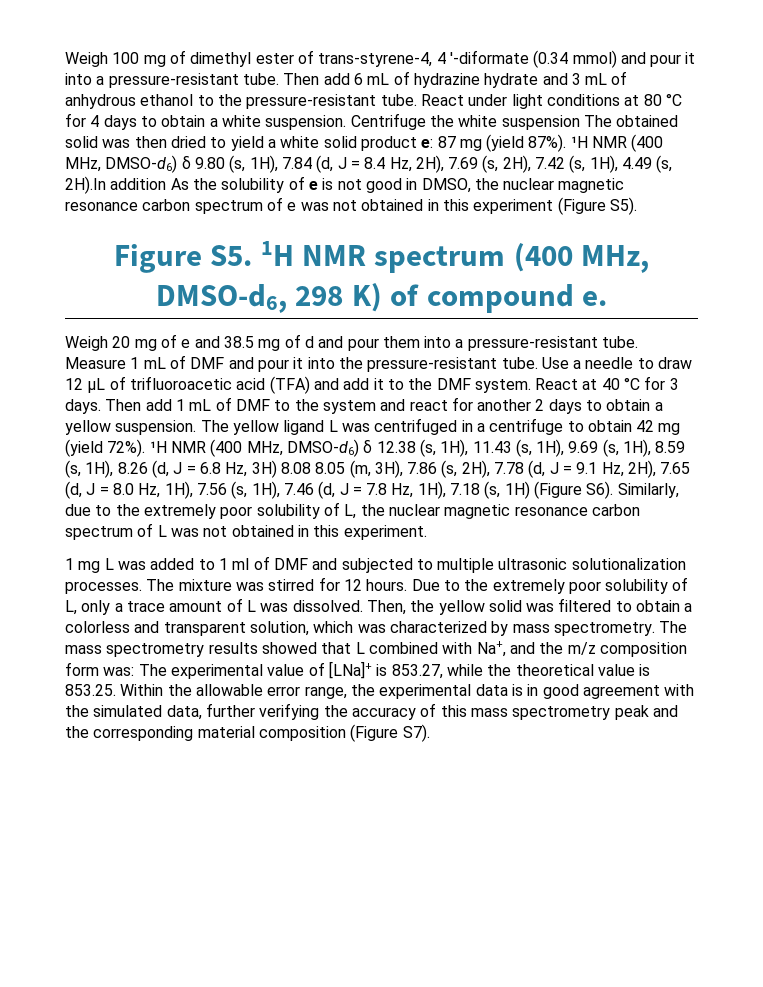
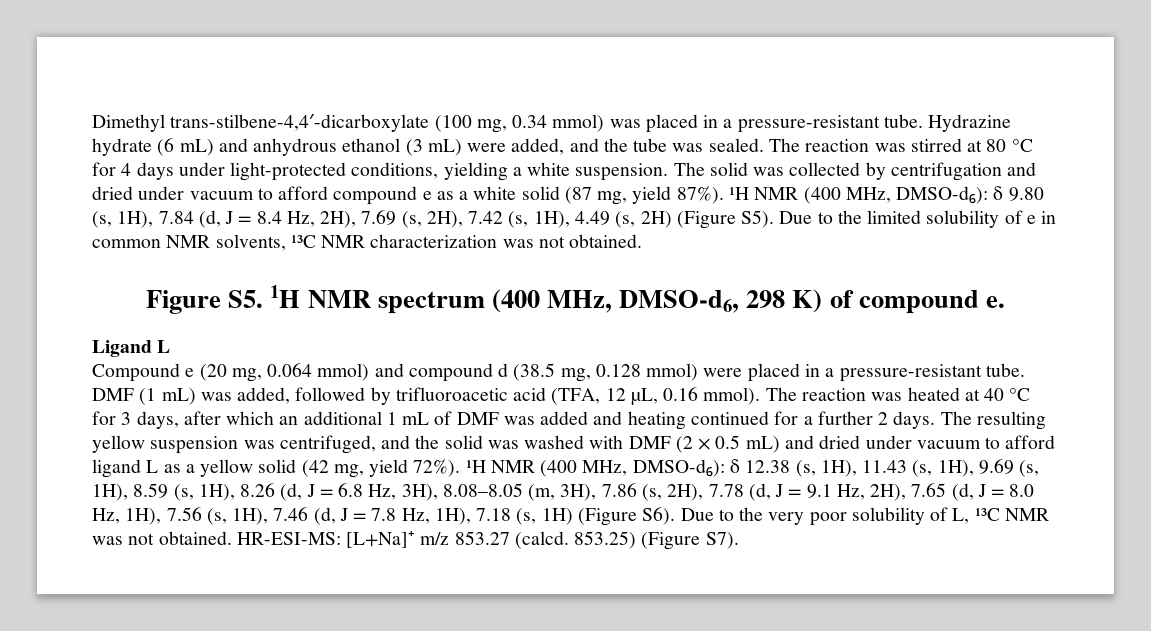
- Weigh 100 mg of dimethyl ester of trans-styrene-4, 4 '-diformate (0.34 mmol) and pour it into a pressure-resistant tube. Then add 6 mL of hydrazine hydrate and 3 mL of anhydrous ethanol to the pressure-resistant tube. React under light conditions at 80 °C for 4 days to obtain a white suspension. Centrifuge the white suspension The obtained solid was then dried to yield a white solid product e: 87 mg (yield 87%).
+ Dimethyl trans-stilbene-4,4′-dicarboxylate (100 mg, 0.34 mmol) was placed in a pressure-resistant tube. Hydrazine hydrate (6 mL) and anhydrous ethanol (3 mL) were added, and the tube was sealed. The reaction was stirred at 80 °C for 4 days under light-protected conditions, yielding a white suspension. The solid was collected by centrifugation and dried under vacuum to afford compound e as a white solid (87 mg, yield 87%).
- ¹H NMR (400 MHz, DMSO-d6) δ 9.80 (s, 1H), 7.84 (d, J = 8.4 Hz, 2H), 7.69 (s, 2H), 7.42 (s, 1H), 4.49 (s, 2H).In addition As the solubility of e is not good in DMSO, the nuclear magnetic resonance carbon spectrum of e was not obtained in this experiment (Figure S5).
+ ¹H NMR (400 MHz, DMSO-d₆): δ 9.80 (s, 1H), 7.84 (d, J = 8.4 Hz, 2H), 7.69 (s, 2H), 7.42 (s, 1H), 4.49 (s, 2H) (Figure S5). Due to the limited solubility of e in common NMR solvents, ¹³C NMR characterization was not obtained.
- Weigh 20 mg of e and 38.5 mg of d and pour them into a pressure-resistant tube. Measure 1 mL of DMF and pour it into the pressure-resistant tube. Use a needle to draw 12 μL of trifluoroacetic acid (TFA) and add it to the DMF system. React at 40 °C for 3 days. Then add 1 mL of DMF to the system and react for another 2 days to obtain a yellow suspension. The yellow ligand L was centrifuged in a centrifuge to obtain 42 mg (yield 72%).
+ Ligand L
+ Compound e (20 mg, 0.064 mmol) and compound d (38.5 mg, 0.128 mmol) were placed in a pressure-resistant tube. DMF (1 mL) was added, followed by trifluoroacetic acid (TFA, 12 µL, 0.16 mmol). The reaction was heated at 40 °C for 3 days, after which an additional 1 mL of DMF was added and heating continued for a further 2 days. The resulting yellow suspension was centrifuged, and the solid was washed with DMF (2 × 0.5 mL) and dried under vacuum to afford ligand L as a yellow solid (42 mg, yield 72%).
- ¹H NMR (400 MHz, DMSO-d6) δ 12.38 (s, 1H), 11.43 (s, 1H), 9.69 (s, 1H), 8.59 (s, 1H), 8.26 (d, J = 6.8 Hz, 3H) 8.08 8.05 (m, 3H), 7.86 (s, 2H), 7.78 (d, J = 9.1 Hz, 2H), 7.65 (d, J = 8.0 Hz, 1H), 7.56 (s, 1H), 7.46 (d, J = 7.8 Hz, 1H), 7.18 (s, 1H) (Figure S6). Similarly, due to the extremely poor solubility of L, the nuclear magnetic resonance carbon spectrum of L was not obtained in this experiment.
- 1 mg L was added to 1 ml of DMF and subjected to multiple ultrasonic solutionalization processes. The mixture was stirred for 12 hours. Due to the extremely poor solubility of L, only a trace amount of L was dissolved. Then, the yellow solid was filtered to obtain a colorless and transparent solution, which was characterized by mass spectrometry. The mass spectrometry results showed that L combined with Na+, and the m/z composition form was: The experimental value of [LNa]+ is 853.27, while the theoretical value is 853.25. Within the allowable error range, the experimental data is in good agreement with the simulated data, further verifying the accuracy of this mass spectrometry peak and the corresponding material composition (Figure S7).
+ ¹H NMR (400 MHz, DMSO-d₆): δ 12.38 (s, 1H), 11.43 (s, 1H), 9.69 (s, 1H), 8.59 (s, 1H), 8.26 (d, J = 6.8 Hz, 3H), 8.08–8.05 (m, 3H), 7.86 (s, 2H), 7.78 (d, J = 9.1 Hz, 2H), 7.65 (d, J = 8.0 Hz, 1H), 7.56 (s, 1H), 7.46 (d, J = 7.8 Hz, 1H), 7.18 (s, 1H) (Figure S6). Due to the very poor solubility of L, ¹³C NMR was not obtained. HR-ESI-MS: [L+Na]⁺ m/z 853.27 (calcd. 853.25) (Figure S7).

